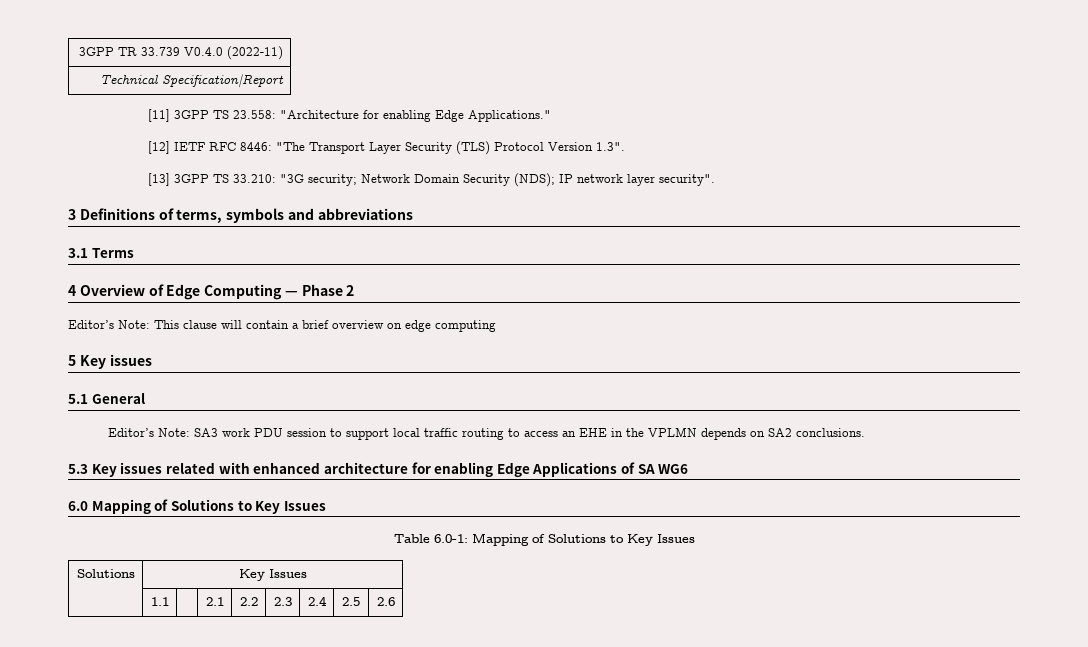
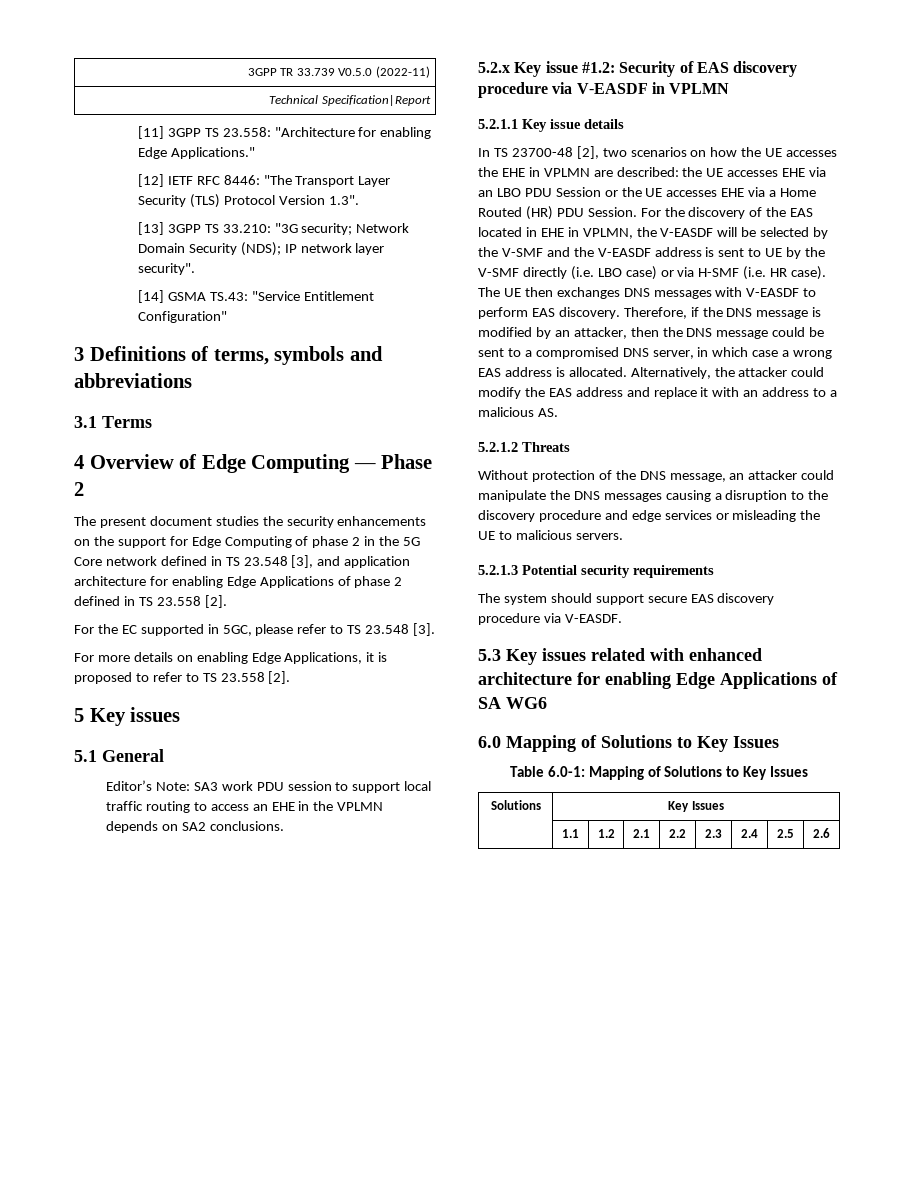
- 3GPP TR 33.739 V0.4.0 (2022-11)
+ 3GPP TR 33.739 V0.5.0 (2022-11)
+ [14] GSMA TS.43: "Service Entitlement Configuration"
- Editor’s Note: This clause will contain a brief overview on edge computing
+ The present document studies the security enhancements on the support for Edge Computing of phase 2 in the 5G Core network defined in TS 23.548 [3], and application architecture for enabling Edge Applications of phase 2 defined in TS 23.558 [2].
+ For the EC supported in 5GC, please refer to TS 23.548 [3].
+ For more details on enabling Edge Applications, it is proposed to refer to TS 23.558 [2].
+ 5.2.x Key issue #1.2: Security of EAS discovery procedure via V-EASDF in VPLMN
+ 5.2.1.1 Key issue details
+ In TS 23700-48 [2], two scenarios on how the UE accesses the EHE in VPLMN are described: the UE accesses EHE via an LBO PDU Session or the UE accesses EHE via a Home Routed (HR) PDU Session. For the discovery of the EAS located in EHE in VPLMN, the V-EASDF will be selected by the V-SMF and the V-EASDF address is sent to UE by the V-SMF directly (i.e. LBO case) or via H-SMF (i.e. HR case). The UE then exchanges DNS messages with V-EASDF to perform EAS discovery. Therefore, if the DNS message is modified by an attacker, then the DNS message could be sent to a compromised DNS server, in which case a wrong EAS address is allocated. Alternatively, the attacker could modify the EAS address and replace it with an address to a malicious AS.
+ 5.2.1.2 Threats
+ Without protection of the DNS message, an attacker could manipulate the DNS messages causing a disruption to the discovery procedure and edge services or misleading the UE to malicious servers.
+ 5.2.1.3 Potential security requirements
+ The system should support secure EAS discovery procedure via V-EASDF.
- | 1.1 | | 2.1 | 2.2 | 2.3 | 2.4 | 2.5 | 2.6
+ | 1.1 | 1.2 | 2.1 | 2.2 | 2.3 | 2.4 | 2.5 | 2.6

